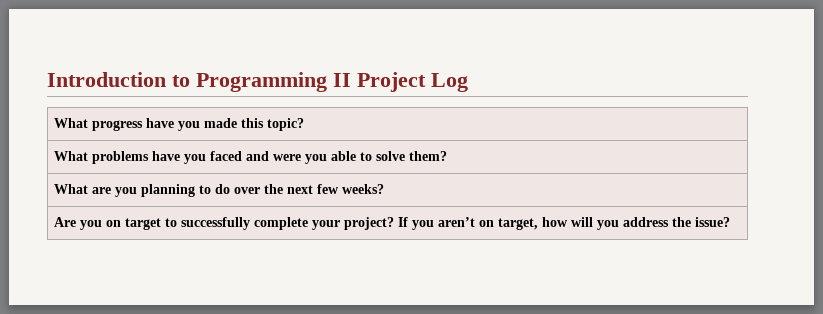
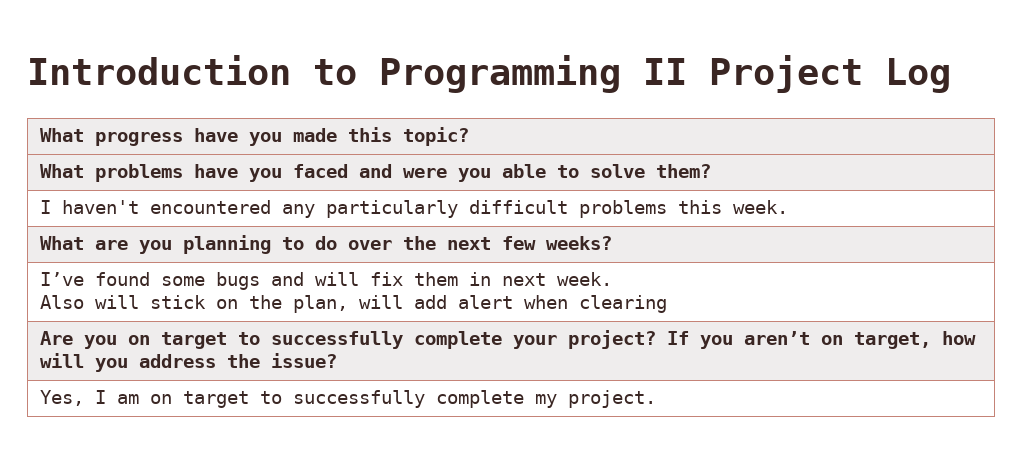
+ I haven't encountered any particularly difficult problems this week.
+ I’ve found some bugs and will fix them in next week.
+ Also will stick on the plan, will add alert when clearing
+ Yes, I am on target to successfully complete my project.

